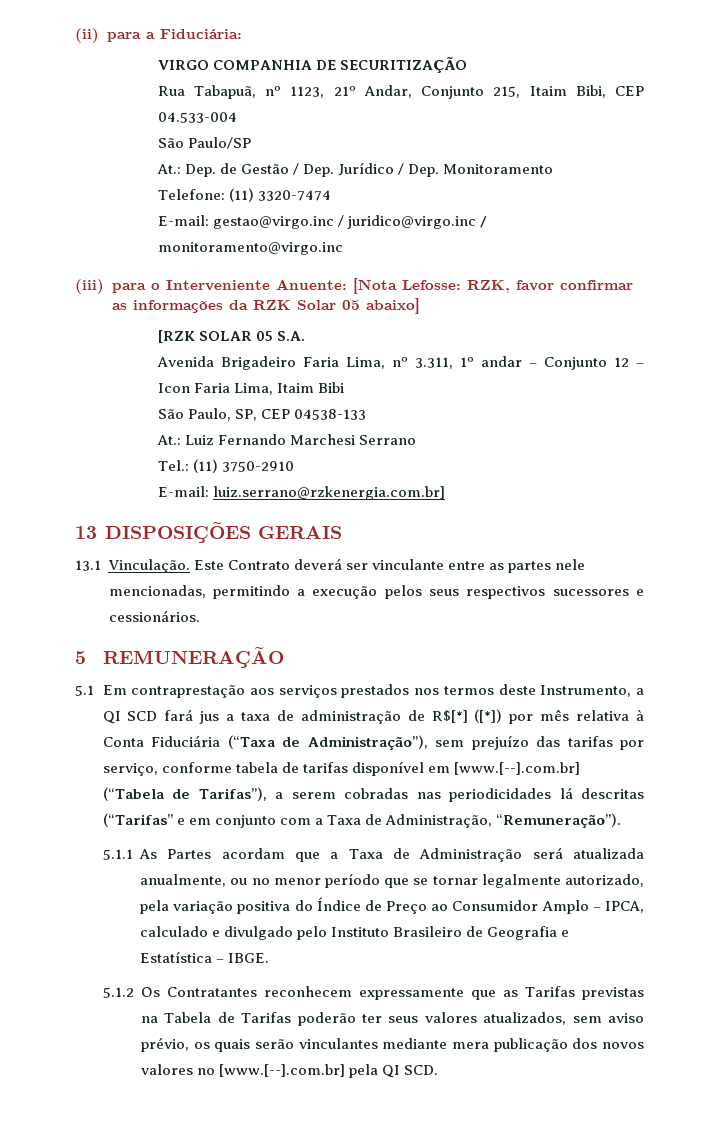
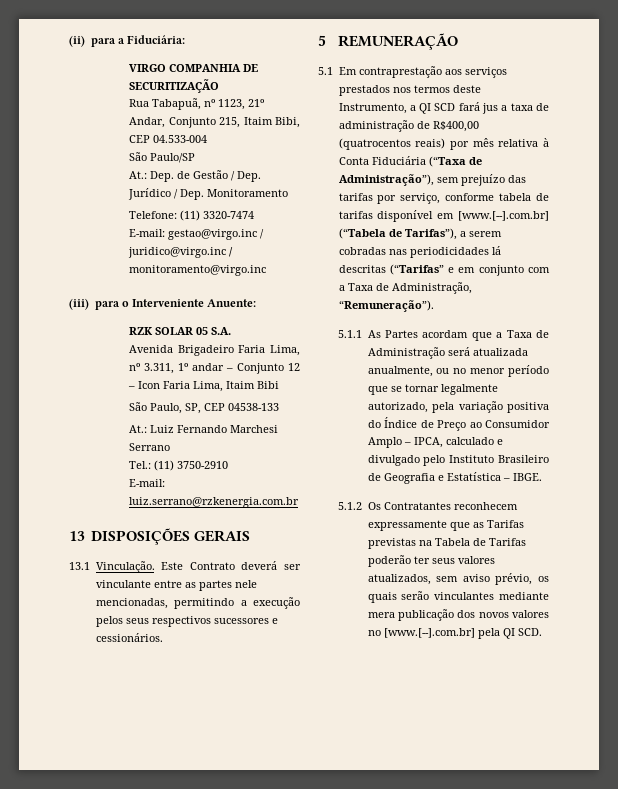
- (iii) para o Interveniente Anuente: [Nota Lefosse: RZK, favor confirmar as informações da RZK Solar 05 abaixo]
- [RZK SOLAR 05 S.A.
+ (iii) para o Interveniente Anuente:
+ RZK SOLAR 05 S.A.
- E-mail: luiz.serrano@rzkenergia.com.br]
+ E-mail: luiz.serrano@rzkenergia.com.br
- 5.1 Em contraprestação aos serviços prestados nos termos deste Instrumento, a QI SCD fará jus a taxa de administração de R$[*] ([*]) por mês relativa à Conta Fiduciária (“Taxa de Administração”), sem prejuízo das tarifas por serviço, conforme tabela de tarifas disponível em [www.[--].com.br] (“Tabela de Tarifas”), a serem cobradas nas periodicidades lá descritas (“Tarifas” e em conjunto com a Taxa de Administração, “Remuneração”).
+ 5.1 Em contraprestação aos serviços prestados nos termos deste Instrumento, a QI SCD fará jus a taxa de administração de R$400,00 (quatrocentos reais) por mês relativa à Conta Fiduciária (“Taxa de Administração”), sem prejuízo das tarifas por serviço, conforme tabela de tarifas disponível em [www.[--].com.br] (“Tabela de Tarifas”), a serem cobradas nas periodicidades lá descritas (“Tarifas” e em conjunto com a Taxa de Administração, “Remuneração”).

